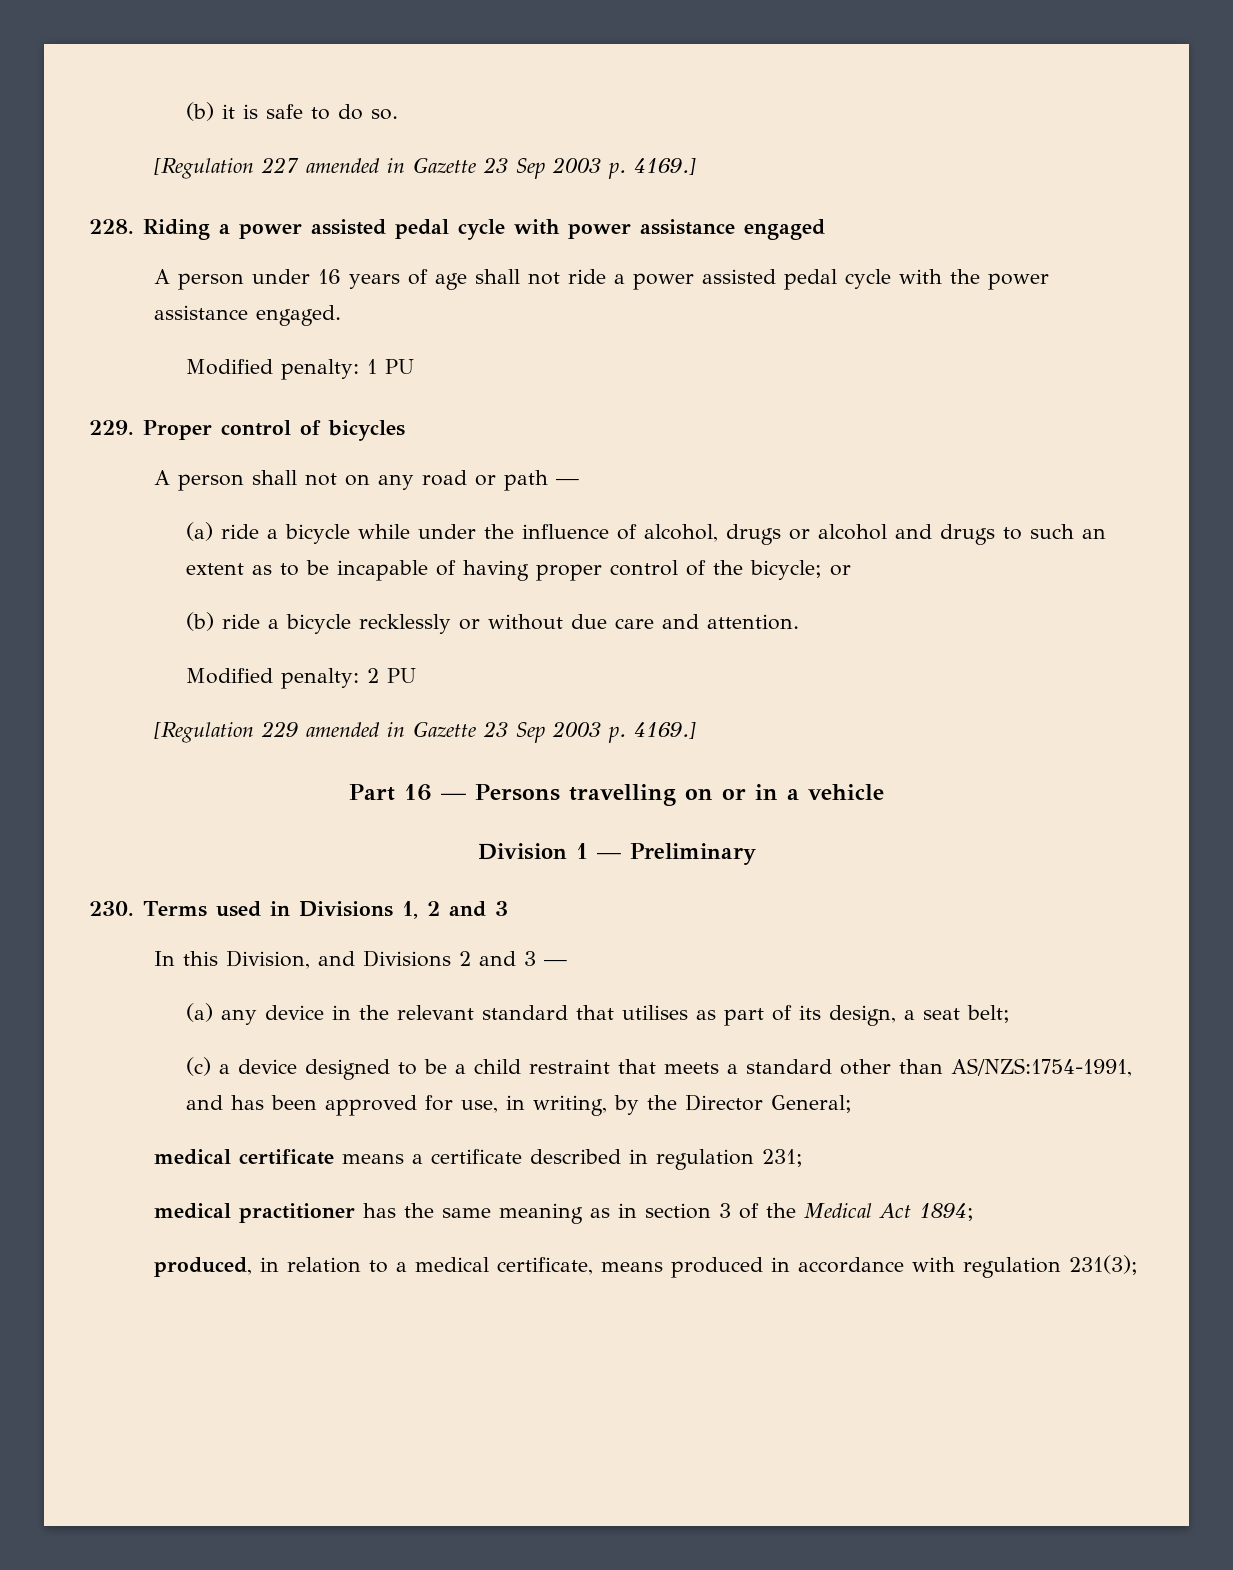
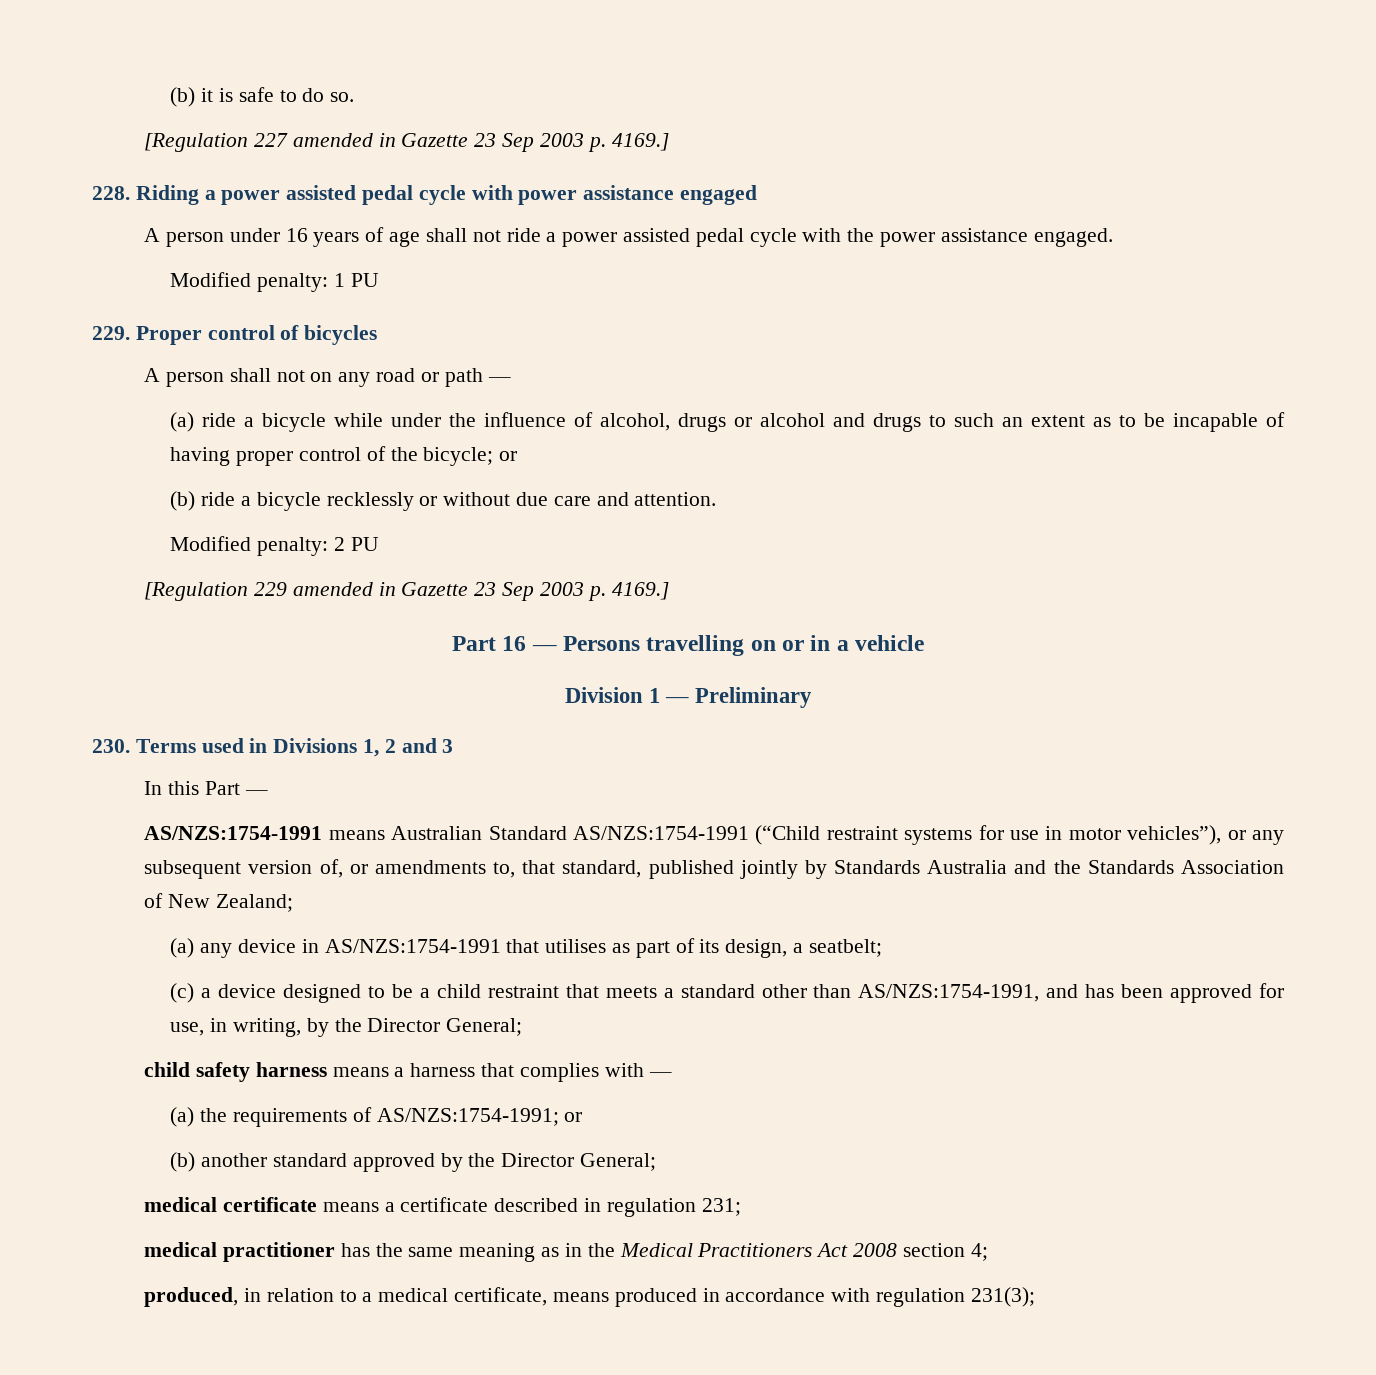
- In this Division, and Divisions 2 and 3 —
+ In this Part —
+ AS/NZS:1754-1991 means Australian Standard AS/NZS:1754-1991 (“Child restraint systems for use in motor vehicles”), or any subsequent version of, or amendments to, that standard, published jointly by Standards Australia and the Standards Association of New Zealand;
- (a) any device in the relevant standard that utilises as part of its design, a seat belt;
+ (a) any device in AS/NZS:1754-1991 that utilises as part of its design, a seatbelt;
+ child safety harness means a harness that complies with —
+ (a) the requirements of AS/NZS:1754-1991; or
+ (b) another standard approved by the Director General;
- medical practitioner has the same meaning as in section 3 of the Medical Act 1894;
+ medical practitioner has the same meaning as in the Medical Practitioners Act 2008 section 4;

